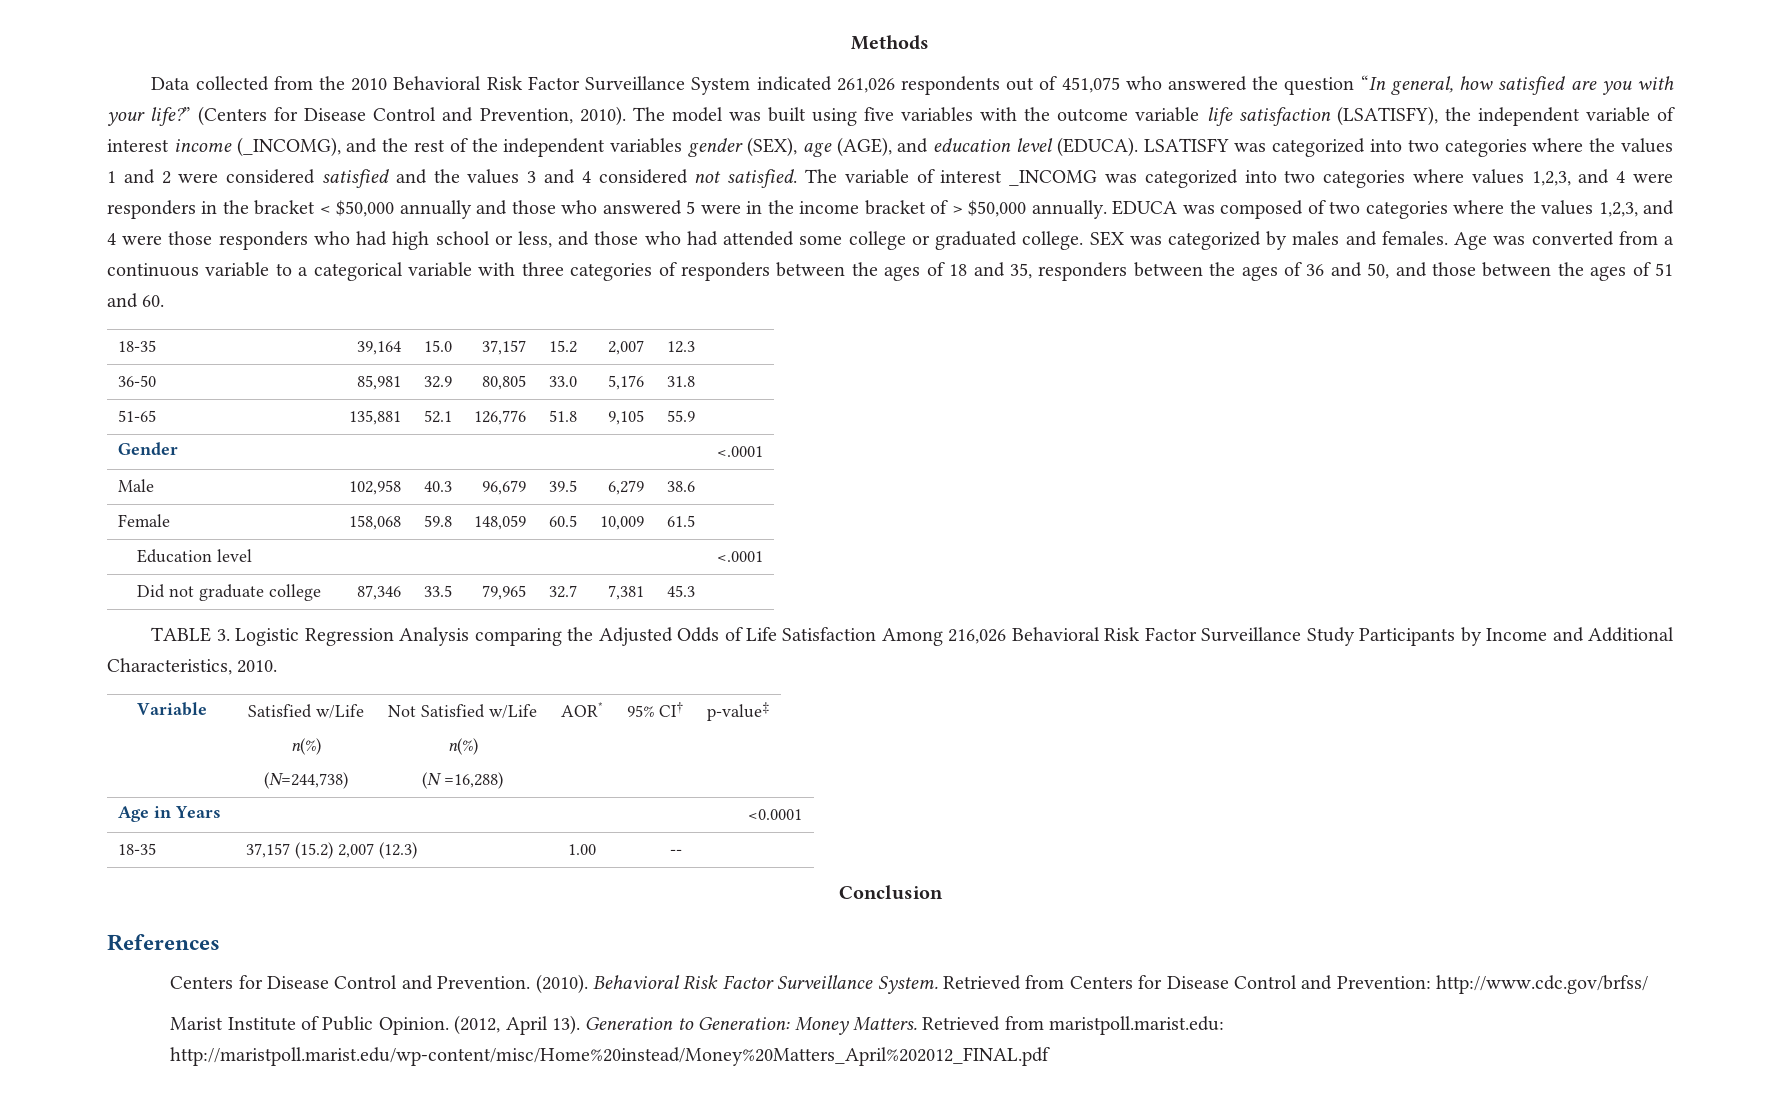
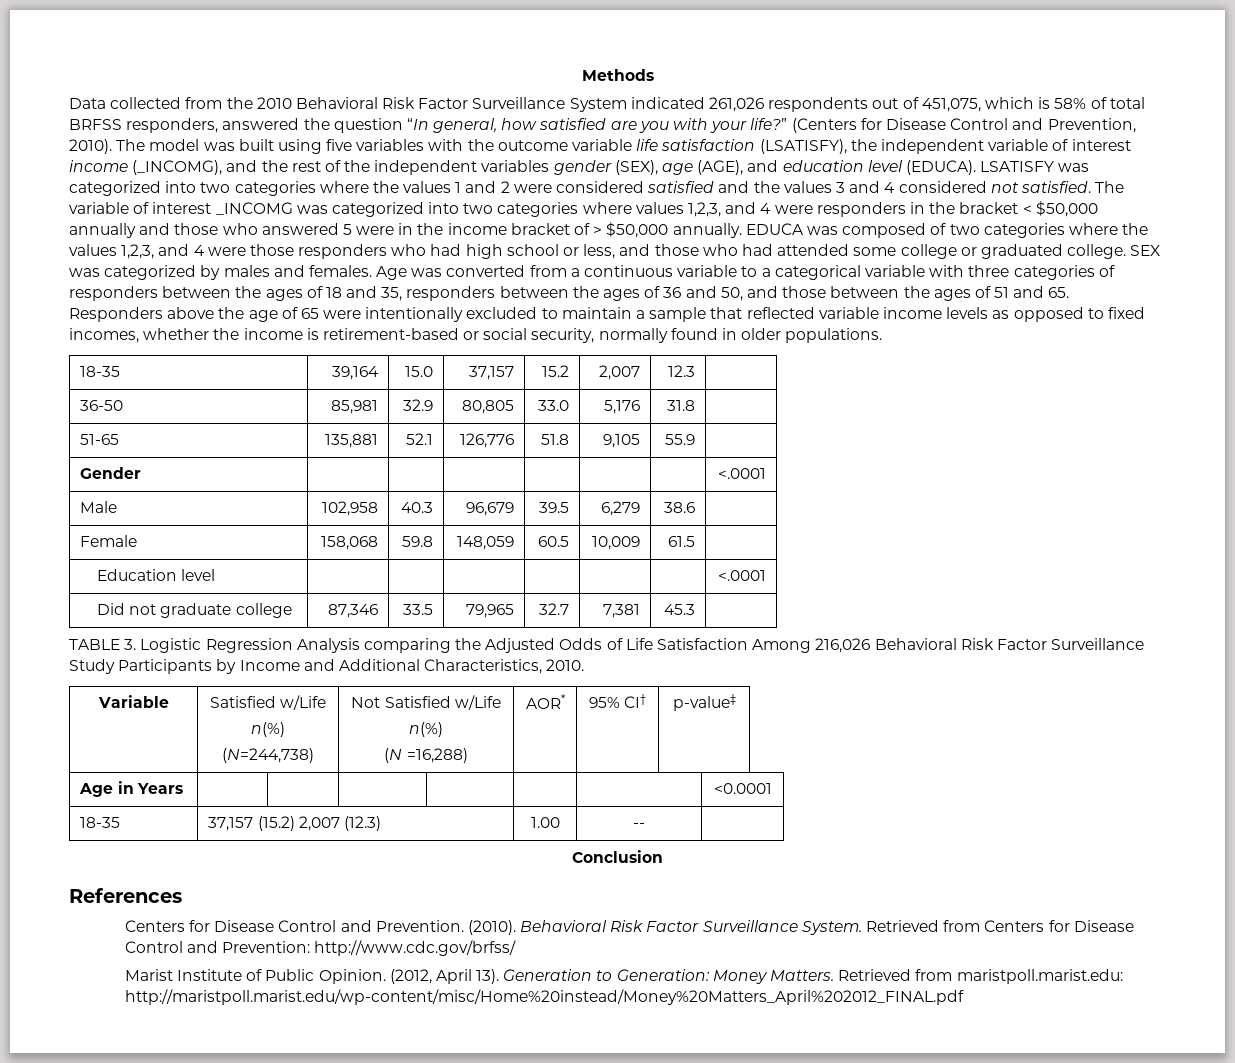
- Data collected from the 2010 Behavioral Risk Factor Surveillance System indicated 261,026 respondents out of 451,075 who answered the question “In general, how satisfied are you with your life?”
+ Data collected from the 2010 Behavioral Risk Factor Surveillance System indicated 261,026 respondents out of 451,075, which is 58% of total BRFSS responders, answered the question “In general, how satisfied are you with your life?”
- Age was converted from a continuous variable to a categorical variable with three categories of responders between the ages of 18 and 35, responders between the ages of 36 and 50, and those between the ages of 51 and 60.
+ Age was converted from a continuous variable to a categorical variable with three categories of responders between the ages of 18 and 35, responders between the ages of 36 and 50, and those between the ages of 51 and 65. Responders above the age of 65 were intentionally excluded to maintain a sample that reflected variable income levels as opposed to fixed incomes, whether the income is retirement-based or social security, normally found in older populations.

